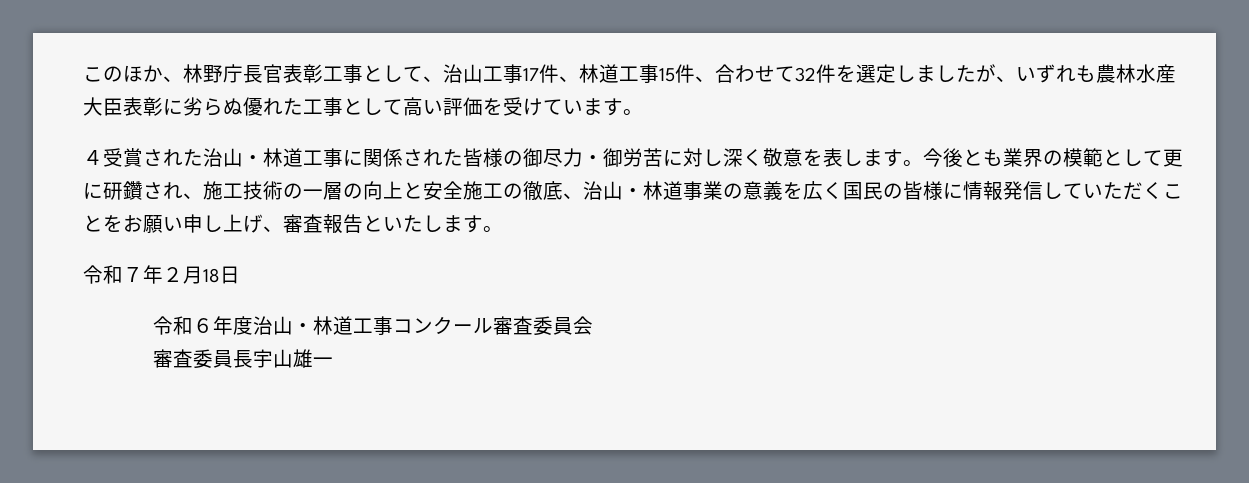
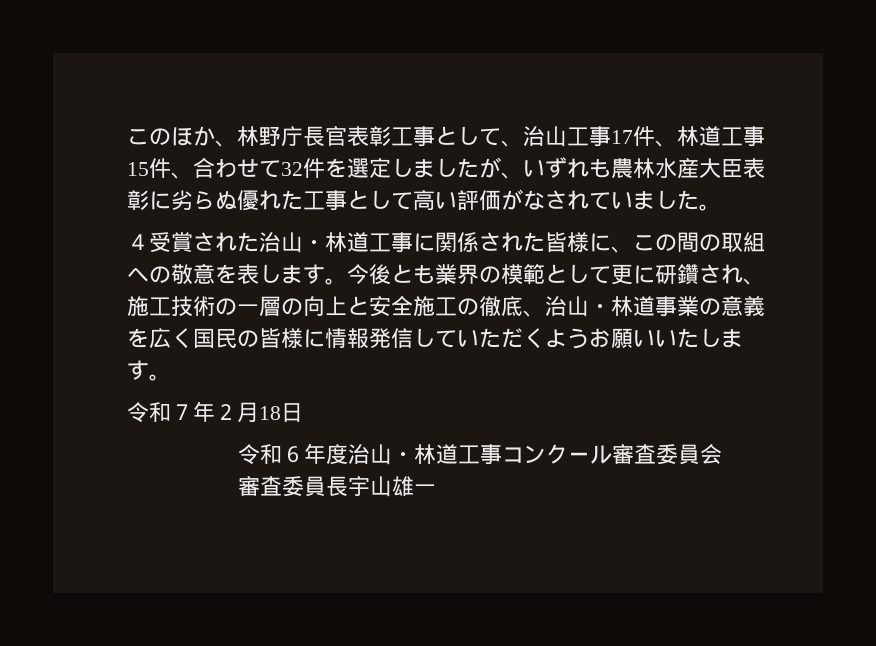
- このほか、林野庁長官表彰工事として、治山工事17件、林道工事15件、合わせて32件を選定しましたが、いずれも農林水産大臣表彰に劣らぬ優れた工事として高い評価を受けています。
+ このほか、林野庁長官表彰工事として、治山工事17件、林道工事15件、合わせて32件を選定しましたが、いずれも農林水産大臣表彰に劣らぬ優れた工事として高い評価がなされていました。
- ４受賞された治山・林道工事に関係された皆様の御尽力・御労苦に対し深く敬意を表します。
+ ４受賞された治山・林道工事に関係された皆様に、この間の取組への敬意を表します。
- 今後とも業界の模範として更に研鑽され、施工技術の一層の向上と安全施工の徹底、治山・林道事業の意義を広く国民の皆様に情報発信していただくことをお願い申し上げ、審査報告といたします。
+ 今後とも業界の模範として更に研鑽され、施工技術の一層の向上と安全施工の徹底、治山・林道事業の意義を広く国民の皆様に情報発信していただくようお願いいたします。

